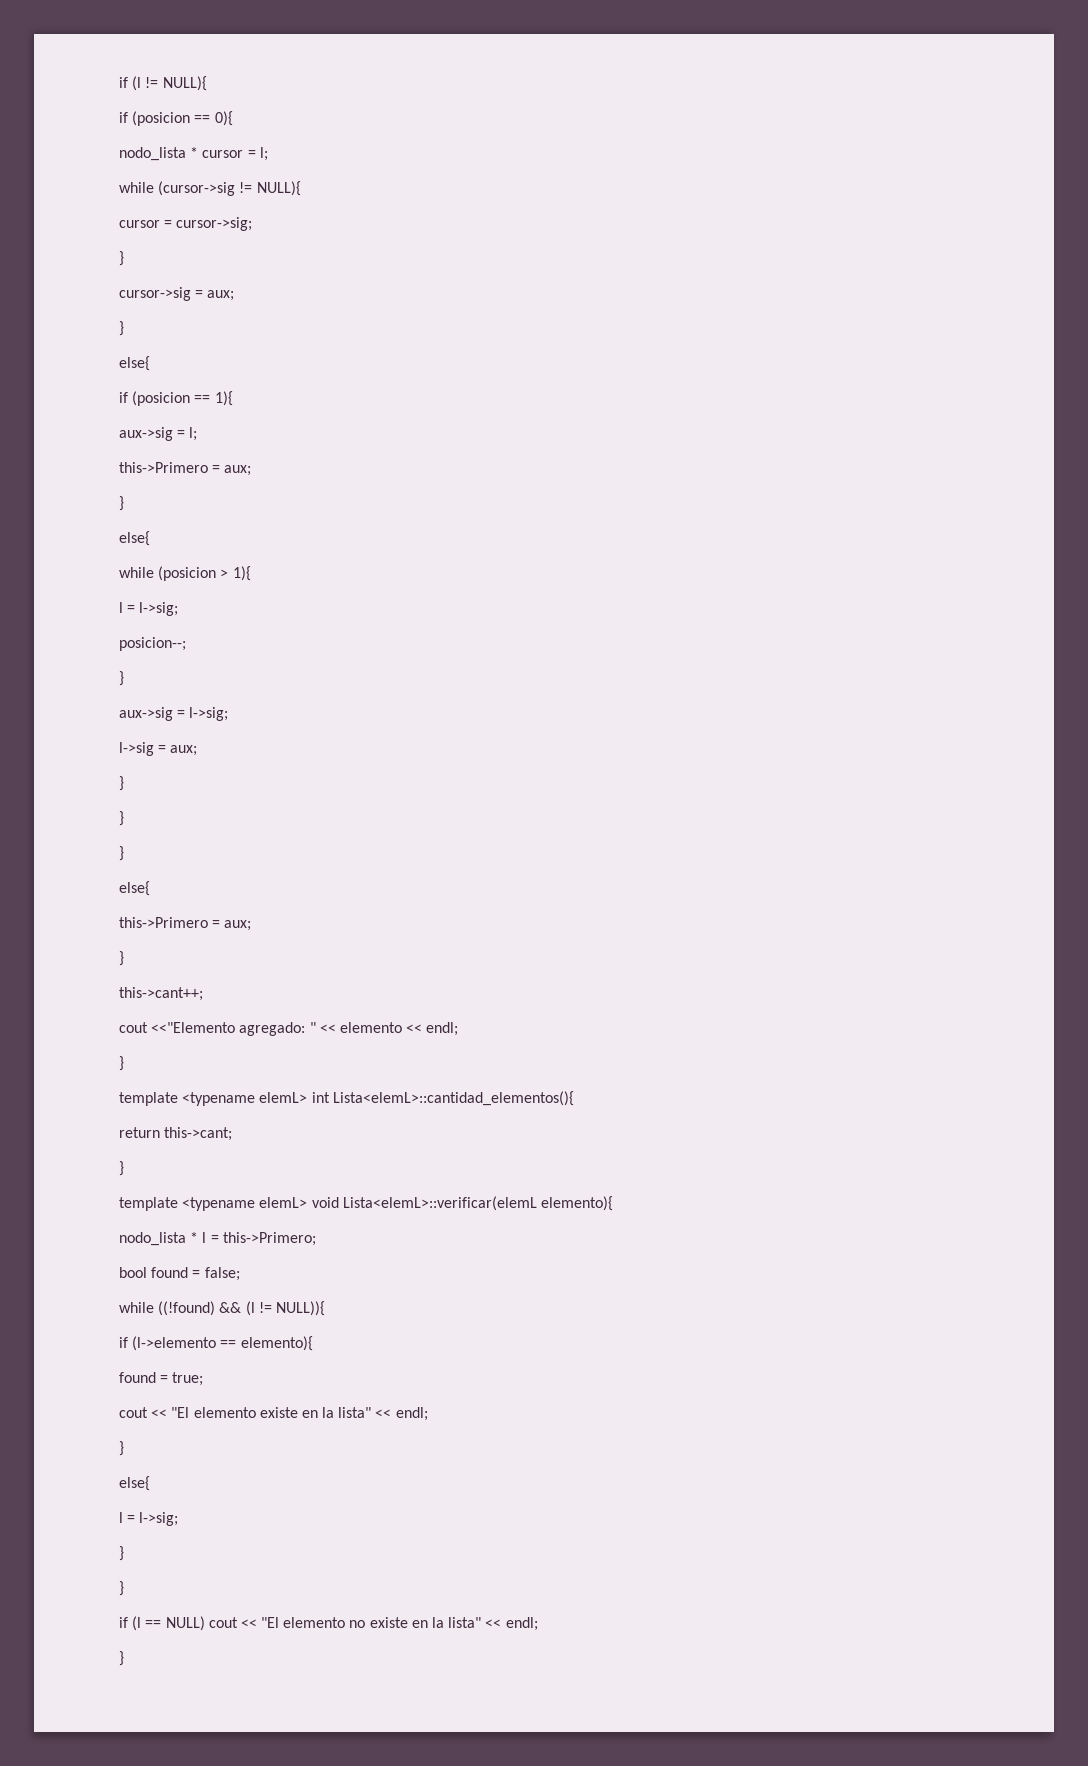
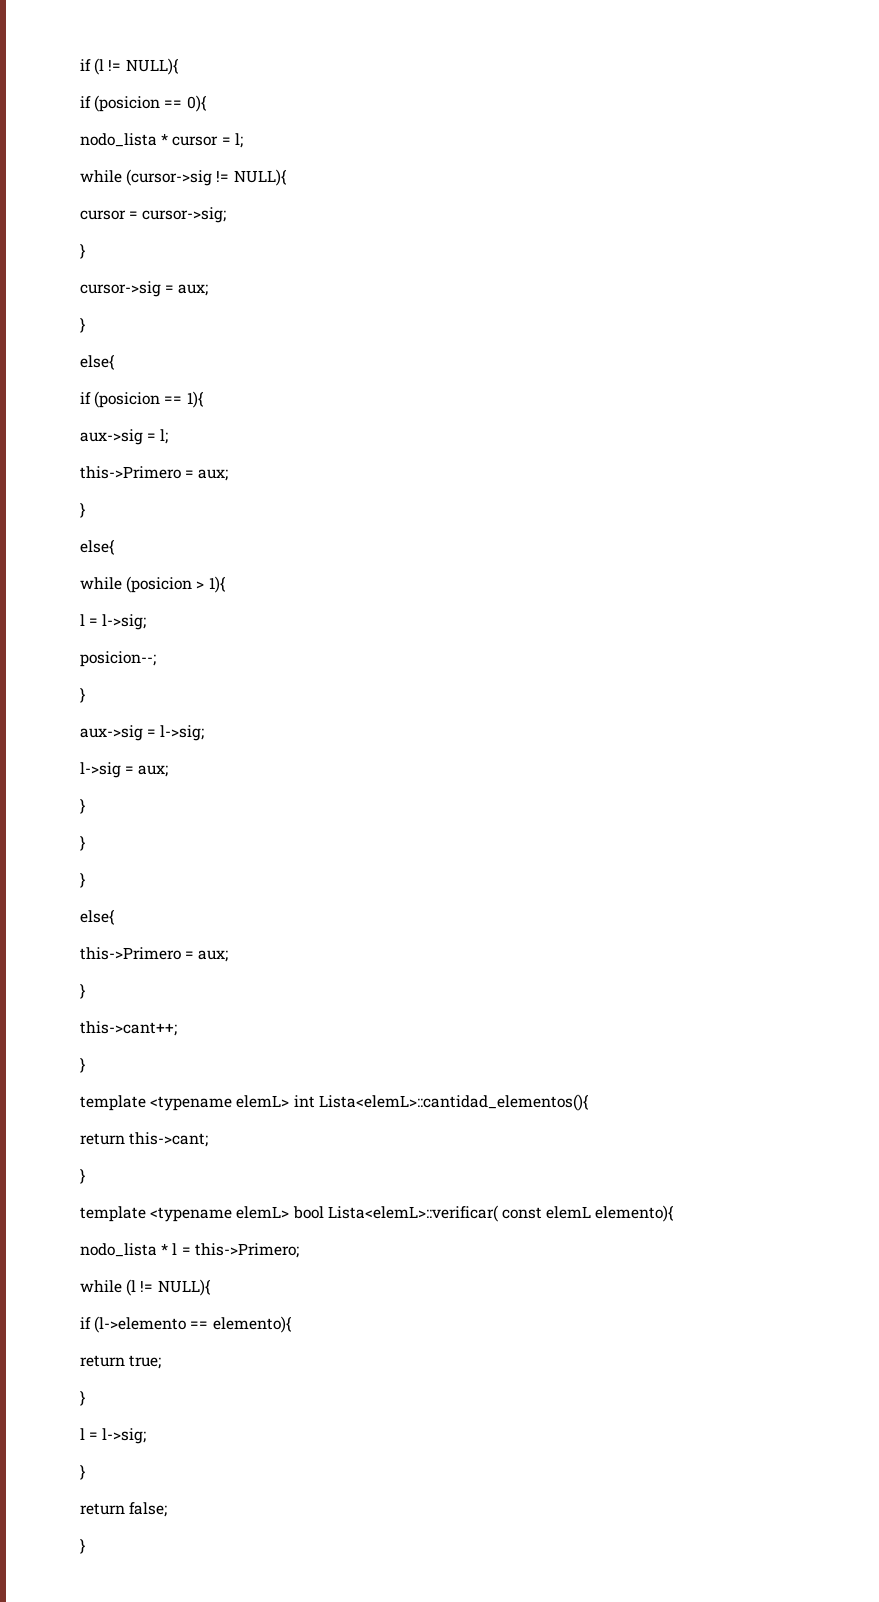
- cout <<"Elemento agregado: " << elemento << endl;
- template <typename elemL> void Lista<elemL>::verificar(elemL elemento){
+ template <typename elemL> bool Lista<elemL>::verificar( const elemL elemento){
- bool found = false;
- while ((!found) && (l != NULL)){
+ while (l != NULL){
- found = true;
- cout << "El elemento existe en la lista" << endl;
+ return true;
  }
- else{
  l = l->sig;
  }
- }
- if (l == NULL) cout << "El elemento no existe en la lista" << endl;
+ return false;

